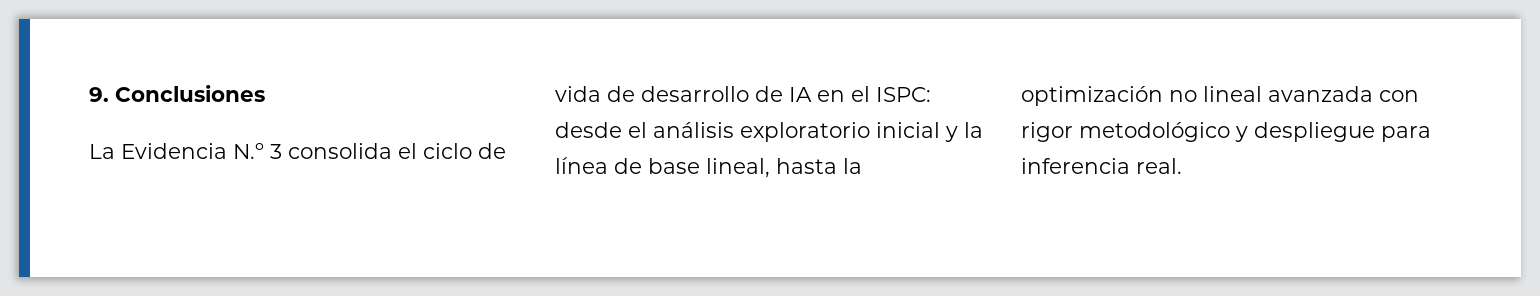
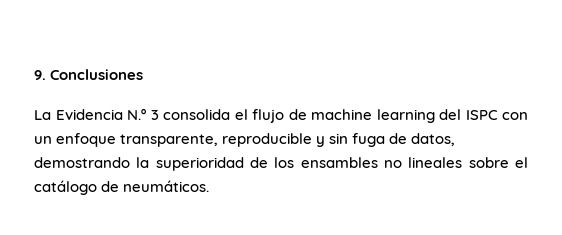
- La Evidencia N.º 3 consolida el ciclo de vida de desarrollo de IA en el ISPC: desde el análisis exploratorio inicial y la línea de base lineal, hasta la optimización no lineal avanzada con rigor metodológico y despliegue para inferencia real.
+ La Evidencia N.º 3 consolida el flujo de machine learning del ISPC con un enfoque transparente, reproducible y sin fuga de datos, demostrando la superioridad de los ensambles no lineales sobre el catálogo de neumáticos.

